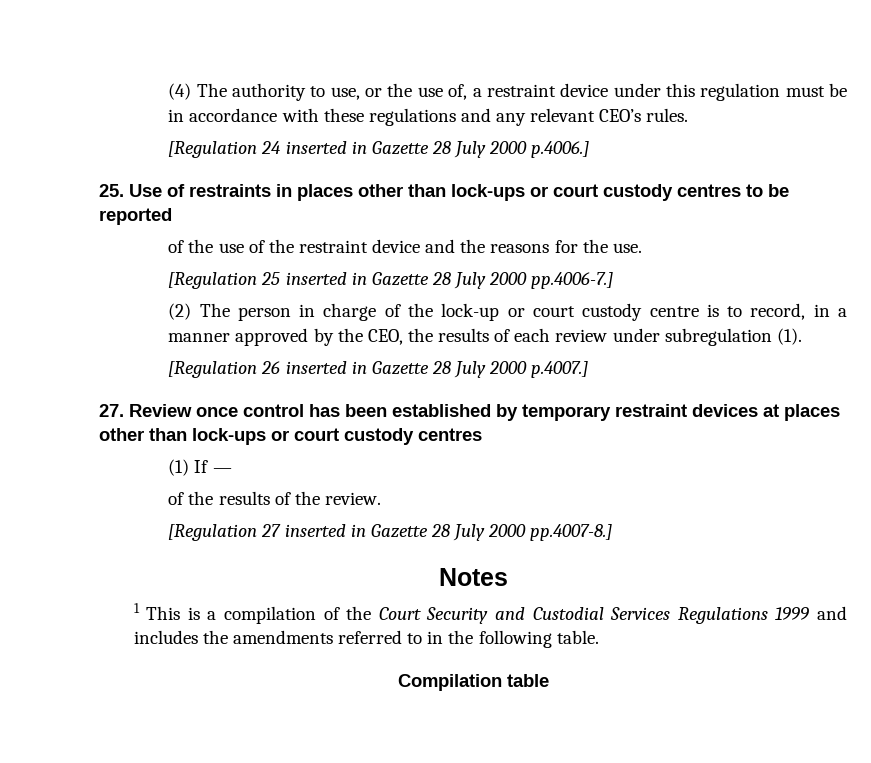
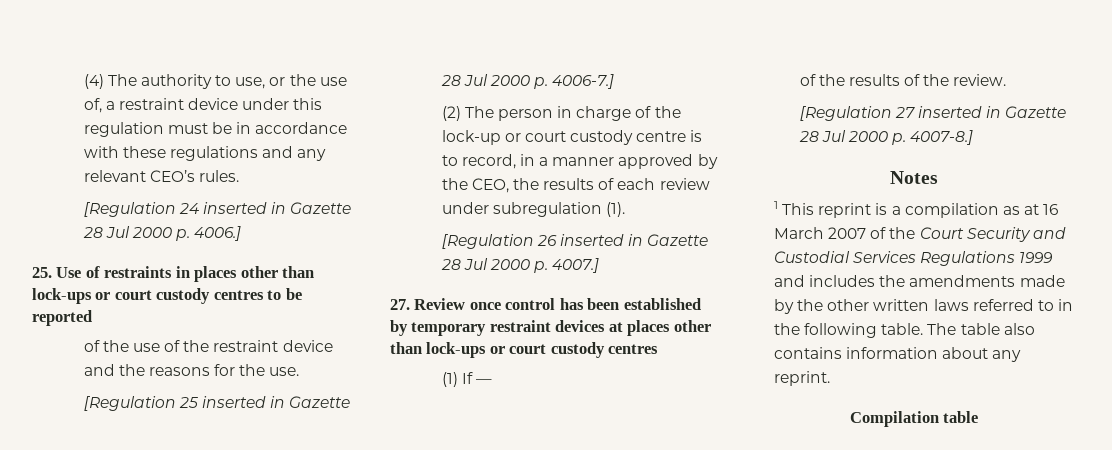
- [Regulation 24 inserted in Gazette 28 July 2000 p.4006.]
+ [Regulation 24 inserted in Gazette 28 Jul 2000 p. 4006.]
- [Regulation 25 inserted in Gazette 28 July 2000 pp.4006-7.]
+ [Regulation 25 inserted in Gazette 28 Jul 2000 p. 4006-7.]
- [Regulation 26 inserted in Gazette 28 July 2000 p.4007.]
+ [Regulation 26 inserted in Gazette 28 Jul 2000 p. 4007.]
- [Regulation 27 inserted in Gazette 28 July 2000 pp.4007-8.]
+ [Regulation 27 inserted in Gazette 28 Jul 2000 p. 4007-8.]
- 1 This is a compilation of the Court Security and Custodial Services Regulations 1999 and includes the amendments referred to in the following table.
+ 1 This reprint is a compilation as at 16 March 2007 of the Court Security and Custodial Services Regulations 1999 and includes the amendments made by the other written laws referred to in the following table. The table also contains information about any reprint.

